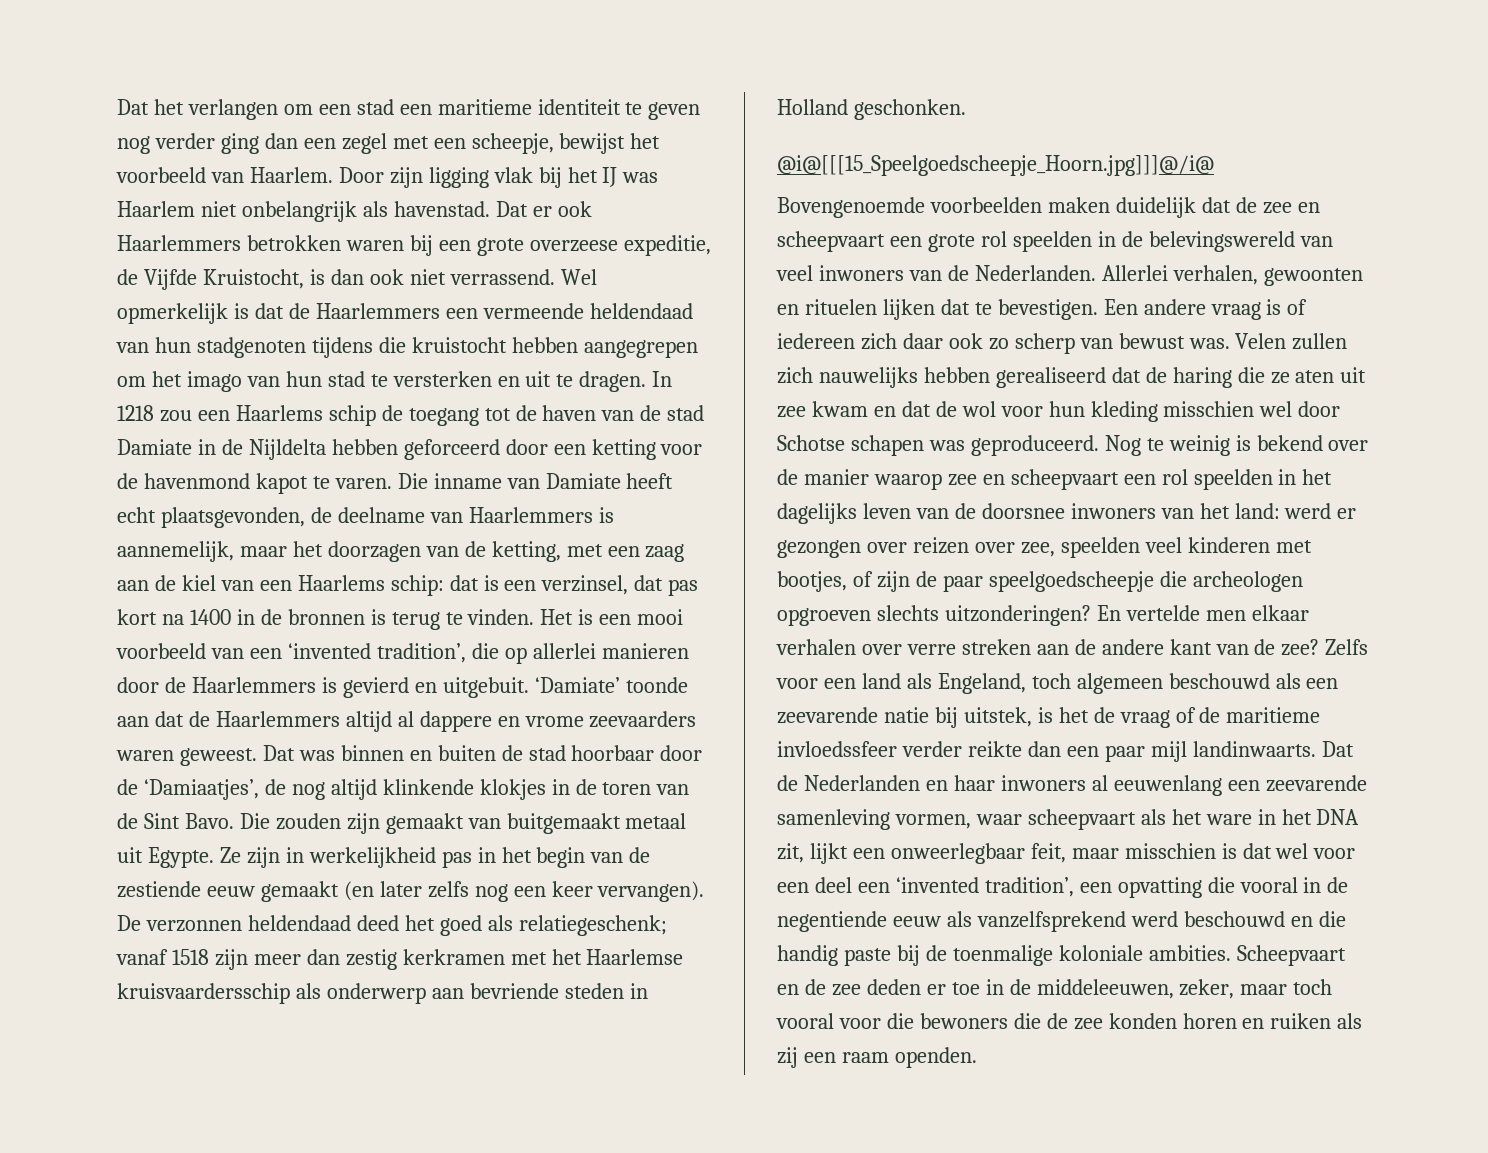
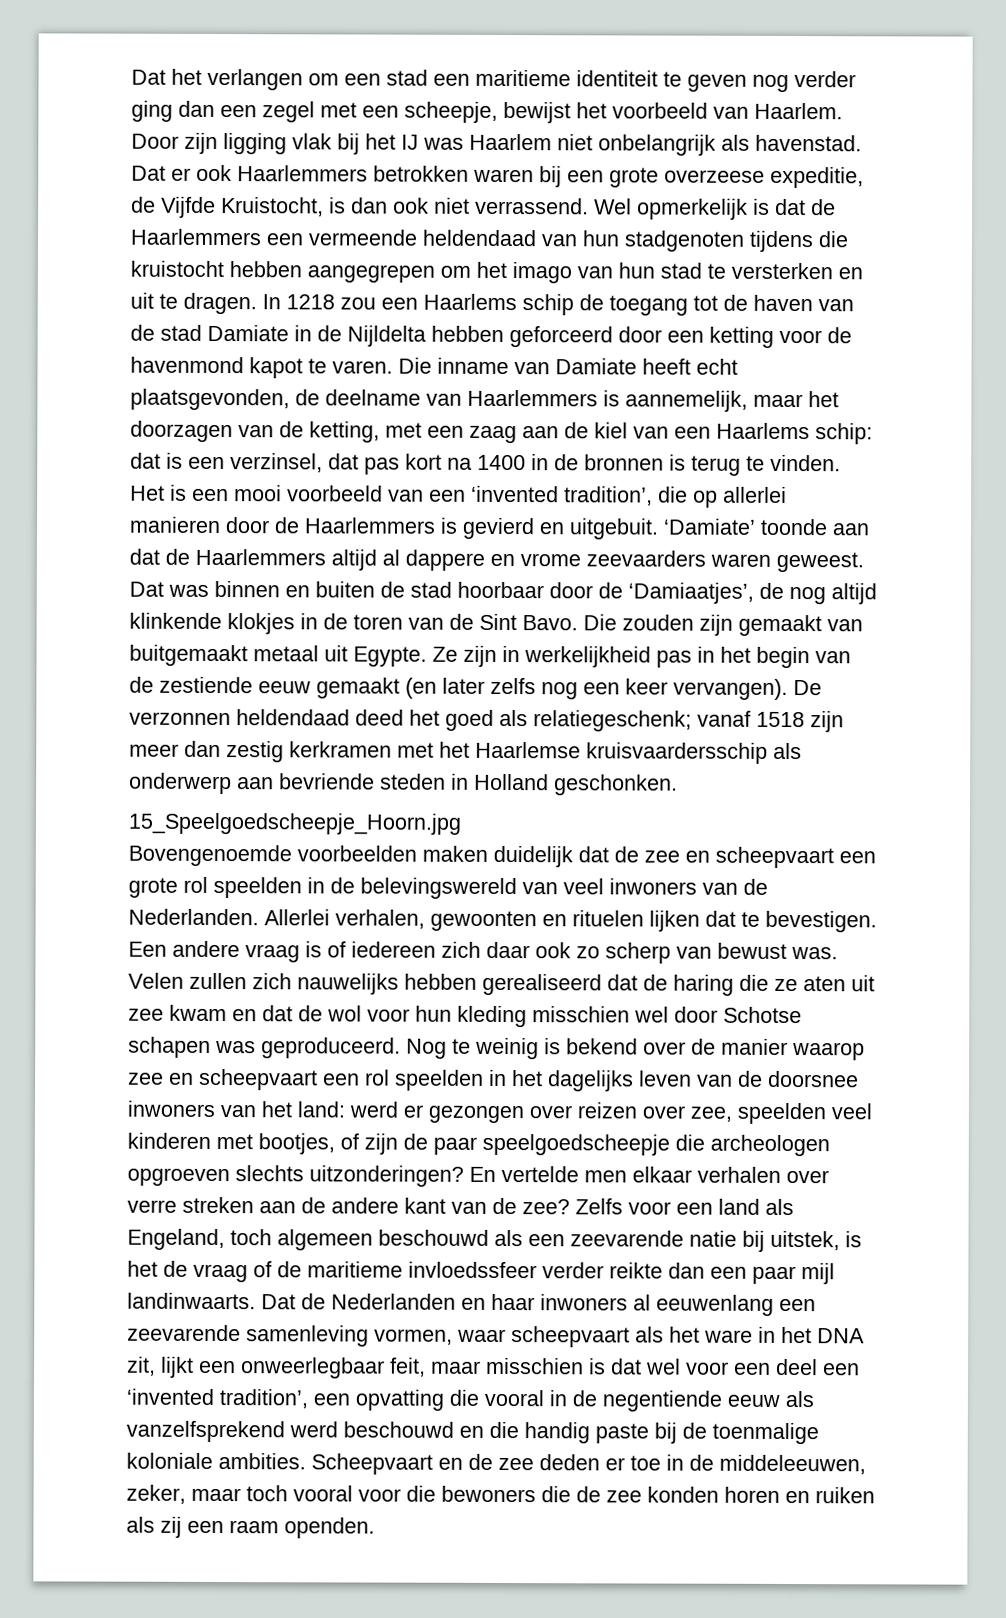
- @i@[[[15_Speelgoedscheepje_Hoorn.jpg]]]@/i@
+ 15_Speelgoedscheepje_Hoorn.jpg

